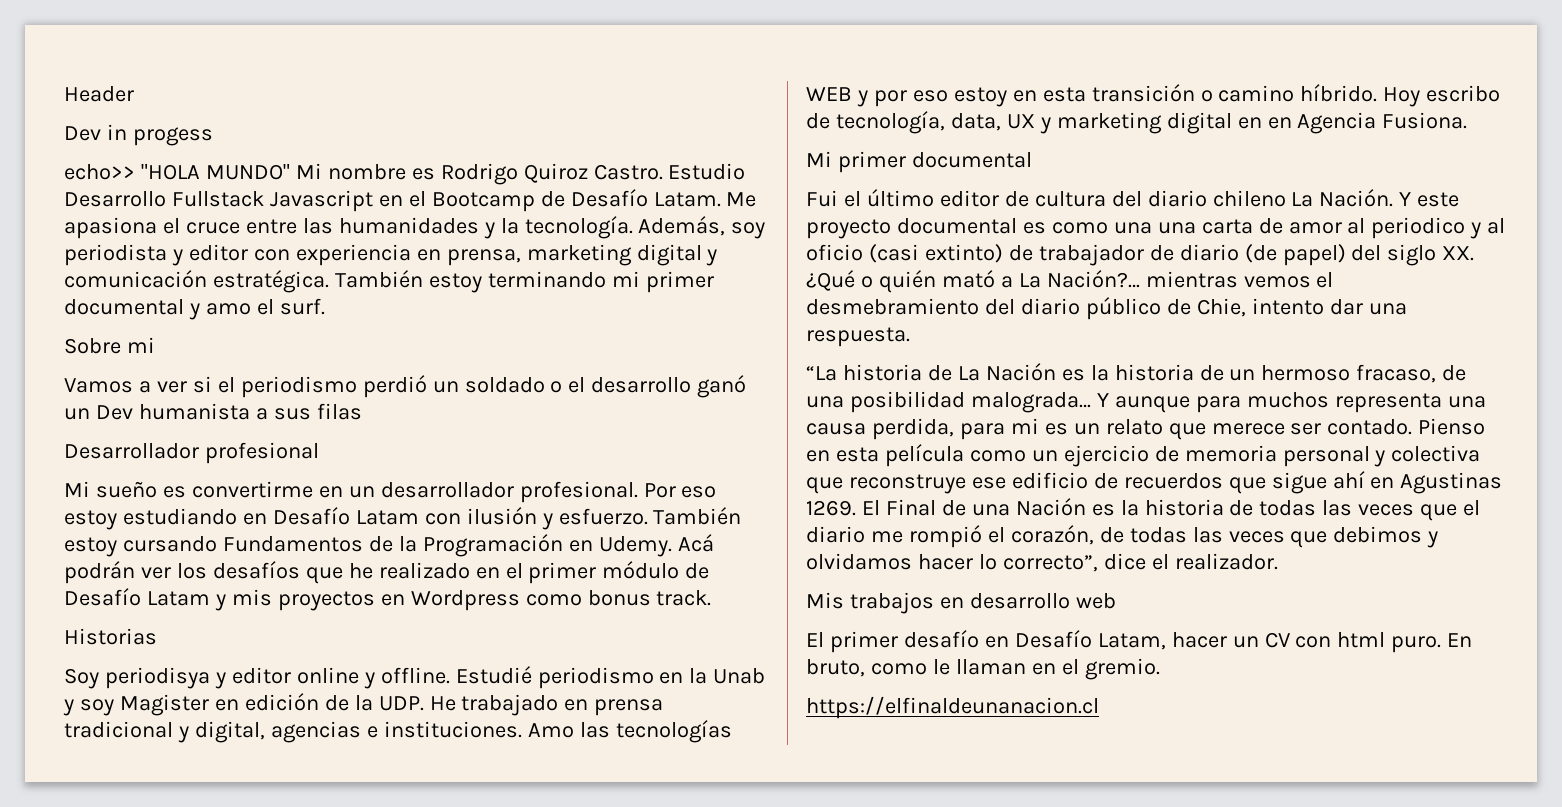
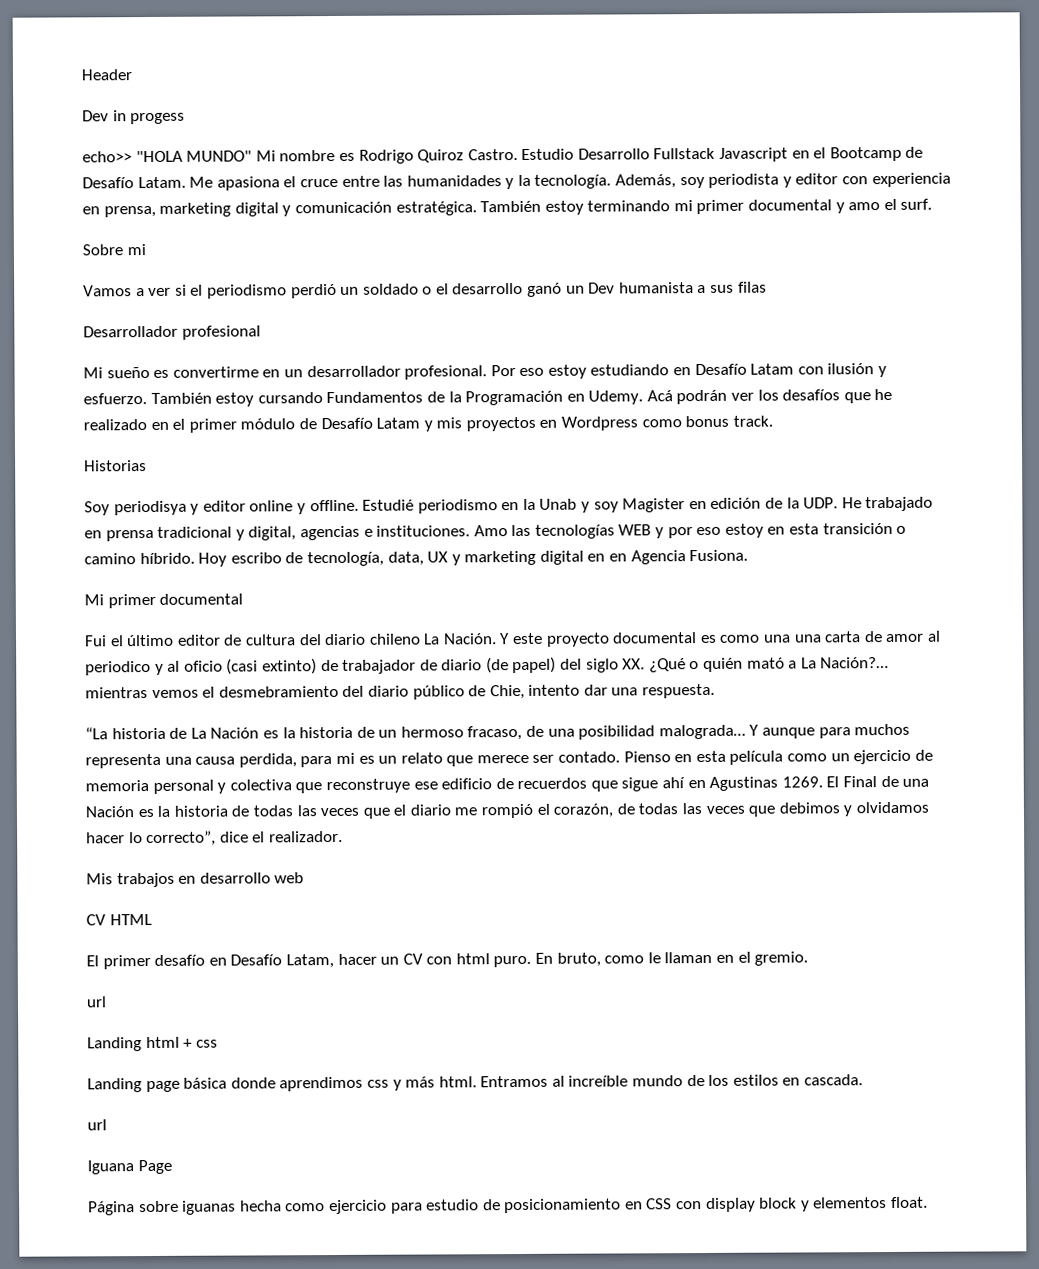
+ CV HTML
  En bruto, como le llaman en el gremio.
- https://elfinaldeunanacion.cl
+ url
+ Landing html + css
+ Landing page básica donde aprendimos css y más html. Entramos al increíble mundo de los estilos en cascada.
+ url
+ Iguana Page
+ Página sobre iguanas hecha como ejercicio para estudio de posicionamiento en CSS con display block y elementos float.

